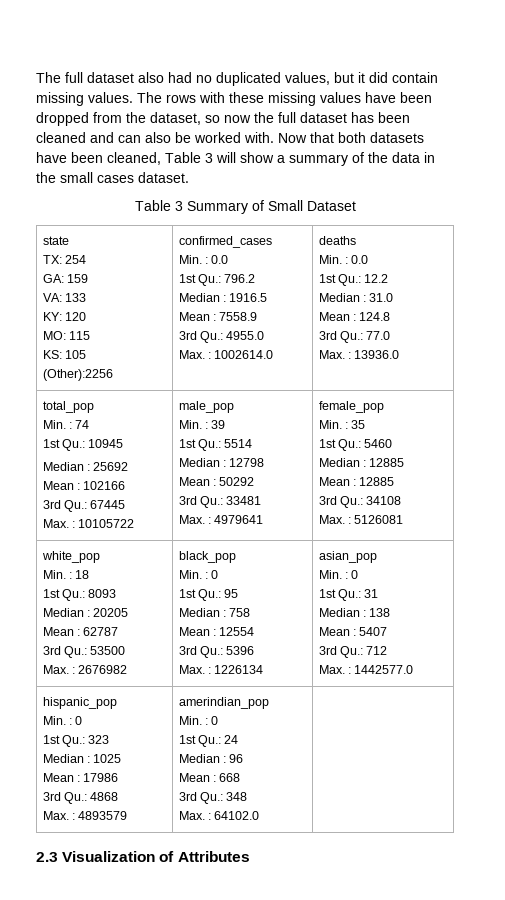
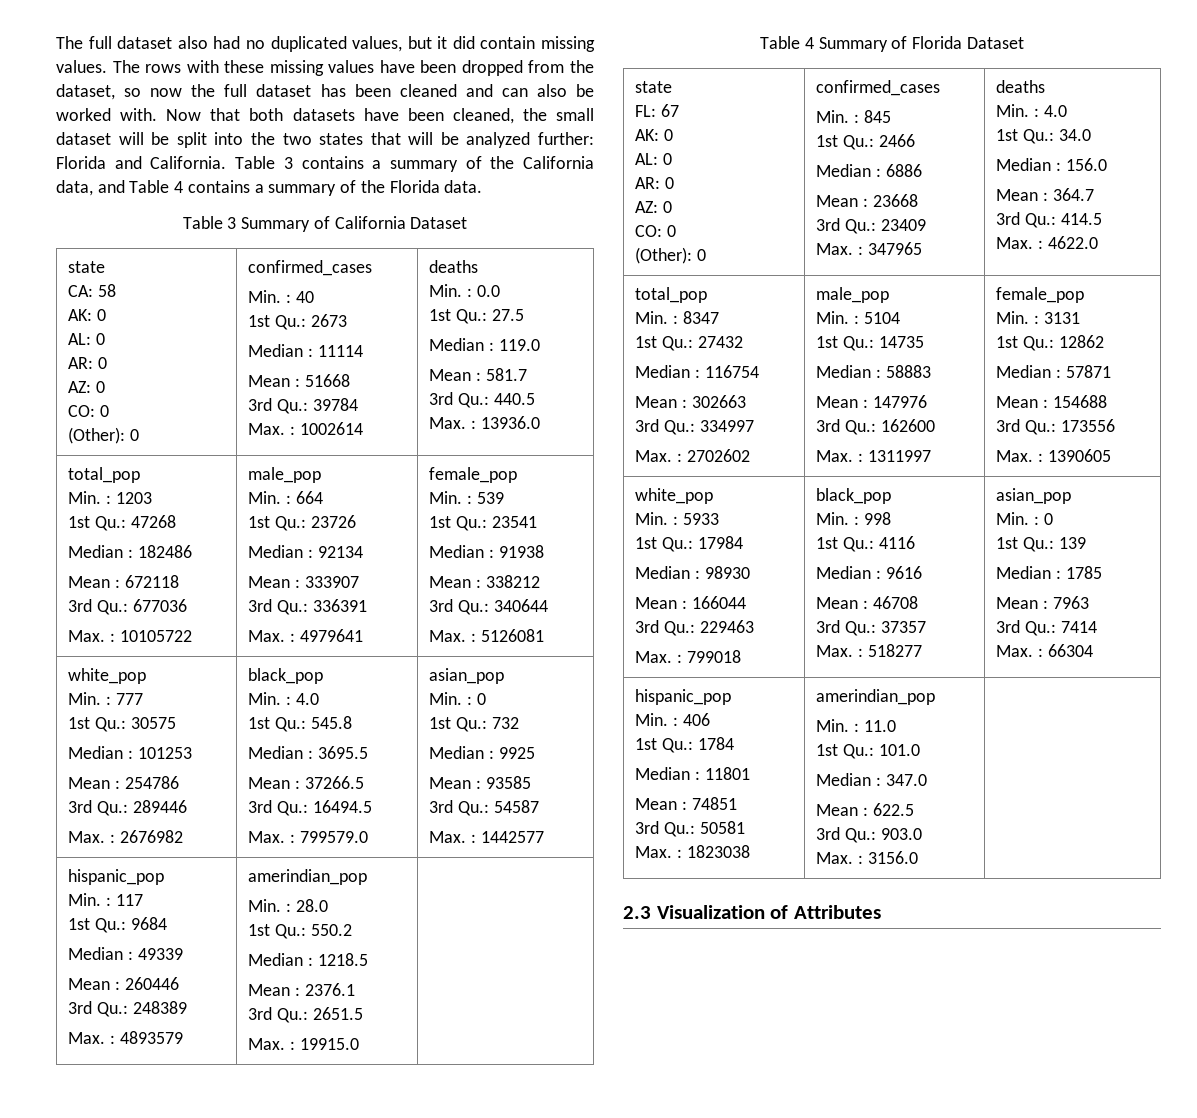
- Now that both datasets have been cleaned, Table 3 will show a summary of the data in the small cases dataset.
+ Now that both datasets have been cleaned, the small dataset will be split into the two states that will be analyzed further: Florida and California. Table 3 contains a summary of the California data, and Table 4 contains a summary of the Florida data.
- Table 3 Summary of Small Dataset
+ Table 3 Summary of California Dataset
  state
- TX: 254
- GA: 159
- VA: 133
- KY: 120
- MO: 115
- KS: 105
- (Other):2256 | confirmed_cases
- Min. : 0.0
- 1st Qu.: 796.2
- Median : 1916.5
- Mean : 7558.9
- 3rd Qu.: 4955.0
- Max. : 1002614.0
+ CA: 58
+ AK: 0
+ AL: 0
+ AR: 0
+ AZ: 0
+ CO: 0
+ (Other): 0 | confirmed_cases
+ Min. : 40
+ 1st Qu.: 2673
+ Median : 11114
+ Mean : 51668
+ 3rd Qu.: 39784
+ Max. : 1002614
- 1st Qu.: 12.2
- Median : 31.0
- Mean : 124.8
- 3rd Qu.: 77.0
+ 1st Qu.: 27.5
+ Median : 119.0
+ Mean : 581.7
+ 3rd Qu.: 440.5
- Min. : 74
- 1st Qu.: 10945
- Median : 25692
- Mean : 102166
- 3rd Qu.: 67445
+ Min. : 1203
+ 1st Qu.: 47268
+ Median : 182486
+ Mean : 672118
+ 3rd Qu.: 677036
- Min. : 39
- 1st Qu.: 5514
- Median : 12798
- Mean : 50292
- 3rd Qu.: 33481
+ Min. : 664
+ 1st Qu.: 23726
+ Median : 92134
+ Mean : 333907
+ 3rd Qu.: 336391
- Min. : 35
- 1st Qu.: 5460
- Median : 12885
- Mean : 12885
- 3rd Qu.: 34108
+ Min. : 539
+ 1st Qu.: 23541
+ Median : 91938
+ Mean : 338212
+ 3rd Qu.: 340644
- Min. : 18
- 1st Qu.: 8093
- Median : 20205
- Mean : 62787
- 3rd Qu.: 53500
+ Min. : 777
+ 1st Qu.: 30575
+ Median : 101253
+ Mean : 254786
+ 3rd Qu.: 289446
  Max. : 2676982 | black_pop
+ Min. : 4.0
+ 1st Qu.: 545.8
+ Median : 3695.5
+ Mean : 37266.5
+ 3rd Qu.: 16494.5
+ Max. : 799579.0 | asian_pop
  Min. : 0
- 1st Qu.: 95
- Median : 758
- Mean : 12554
- 3rd Qu.: 5396
- Max. : 1226134 | asian_pop
+ 1st Qu.: 732
+ Median : 9925
+ Mean : 93585
+ 3rd Qu.: 54587
+ Max. : 1442577
+ hispanic_pop
+ Min. : 117
+ 1st Qu.: 9684
+ Median : 49339
+ Mean : 260446
+ 3rd Qu.: 248389
+ Max. : 4893579 | amerindian_pop
+ Min. : 28.0
+ 1st Qu.: 550.2
+ Median : 1218.5
+ Mean : 2376.1
+ 3rd Qu.: 2651.5
+ Max. : 19915.0 |
+ Table 4 Summary of Florida Dataset
+ state
+ FL: 67
+ AK: 0
+ AL: 0
+ AR: 0
+ AZ: 0
+ CO: 0
+ (Other): 0 | confirmed_cases
+ Min. : 845
+ 1st Qu.: 2466
+ Median : 6886
+ Mean : 23668
+ 3rd Qu.: 23409
+ Max. : 347965 | deaths
+ Min. : 4.0
+ 1st Qu.: 34.0
+ Median : 156.0
+ Mean : 364.7
+ 3rd Qu.: 414.5
+ Max. : 4622.0
+ total_pop
+ Min. : 8347
+ 1st Qu.: 27432
+ Median : 116754
+ Mean : 302663
+ 3rd Qu.: 334997
+ Max. : 2702602 | male_pop
+ Min. : 5104
+ 1st Qu.: 14735
+ Median : 58883
+ Mean : 147976
+ 3rd Qu.: 162600
+ Max. : 1311997 | female_pop
+ Min. : 3131
+ 1st Qu.: 12862
+ Median : 57871
+ Mean : 154688
+ 3rd Qu.: 173556
+ Max. : 1390605
+ white_pop
+ Min. : 5933
+ 1st Qu.: 17984
+ Median : 98930
+ Mean : 166044
+ 3rd Qu.: 229463
+ Max. : 799018 | black_pop
+ Min. : 998
+ 1st Qu.: 4116
+ Median : 9616
+ Mean : 46708
+ 3rd Qu.: 37357
+ Max. : 518277 | asian_pop
  Min. : 0
- 1st Qu.: 31
- Median : 138
- Mean : 5407
- 3rd Qu.: 712
- Max. : 1442577.0
+ 1st Qu.: 139
+ Median : 1785
+ Mean : 7963
+ 3rd Qu.: 7414
+ Max. : 66304
  hispanic_pop
- Min. : 0
- 1st Qu.: 323
- Median : 1025
- Mean : 17986
- 3rd Qu.: 4868
- Max. : 4893579 | amerindian_pop
- Min. : 0
- 1st Qu.: 24
- Median : 96
- Mean : 668
- 3rd Qu.: 348
- Max. : 64102.0 |
+ Min. : 406
+ 1st Qu.: 1784
+ Median : 11801
+ Mean : 74851
+ 3rd Qu.: 50581
+ Max. : 1823038 | amerindian_pop
+ Min. : 11.0
+ 1st Qu.: 101.0
+ Median : 347.0
+ Mean : 622.5
+ 3rd Qu.: 903.0
+ Max. : 3156.0 |

